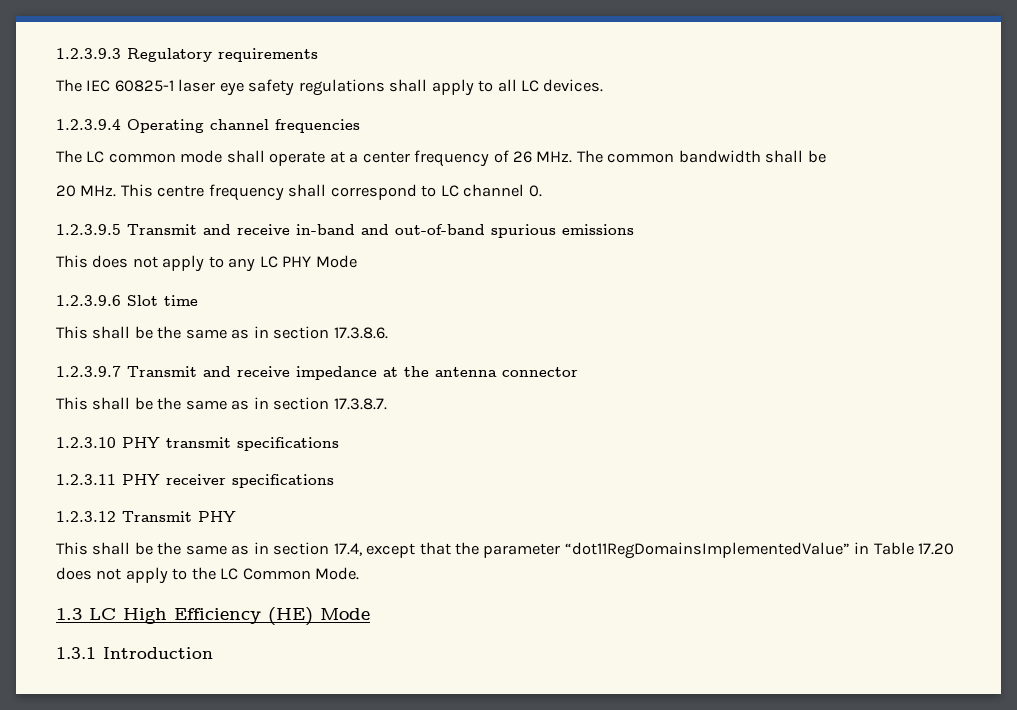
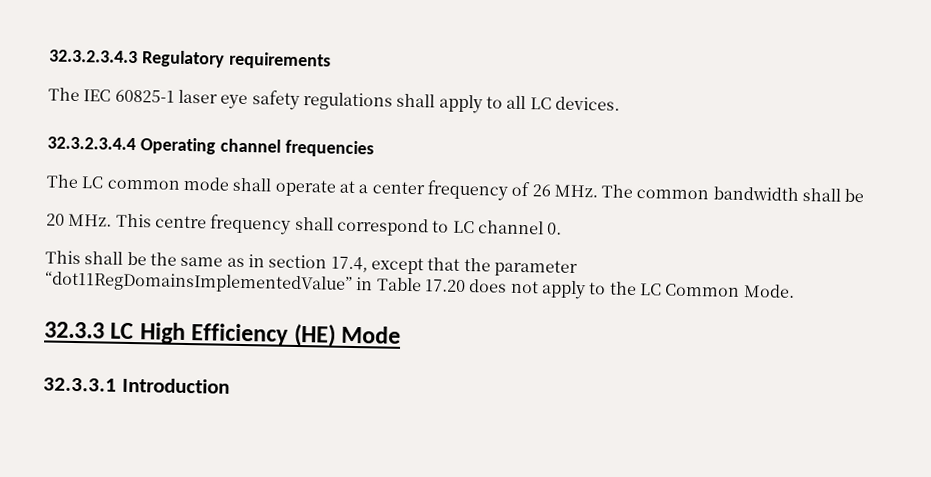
- 1.2.3.9.3 Regulatory requirements
+ 32.3.2.3.4.3 Regulatory requirements
- 1.2.3.9.4 Operating channel frequencies
+ 32.3.2.3.4.4 Operating channel frequencies
- 1.2.3.9.5 Transmit and receive in-band and out-of-band spurious emissions
- This does not apply to any LC PHY Mode
- 1.2.3.9.6 Slot time
- This shall be the same as in section 17.3.8.6.
- 1.2.3.9.7 Transmit and receive impedance at the antenna connector
- This shall be the same as in section 17.3.8.7.
- 1.2.3.10 PHY transmit specifications
- 1.2.3.11 PHY receiver specifications
- 1.2.3.12 Transmit PHY
- 1.3 LC High Efficiency (HE) Mode
+ 32.3.3 LC High Efficiency (HE) Mode
- 1.3.1 Introduction
+ 32.3.3.1 Introduction

